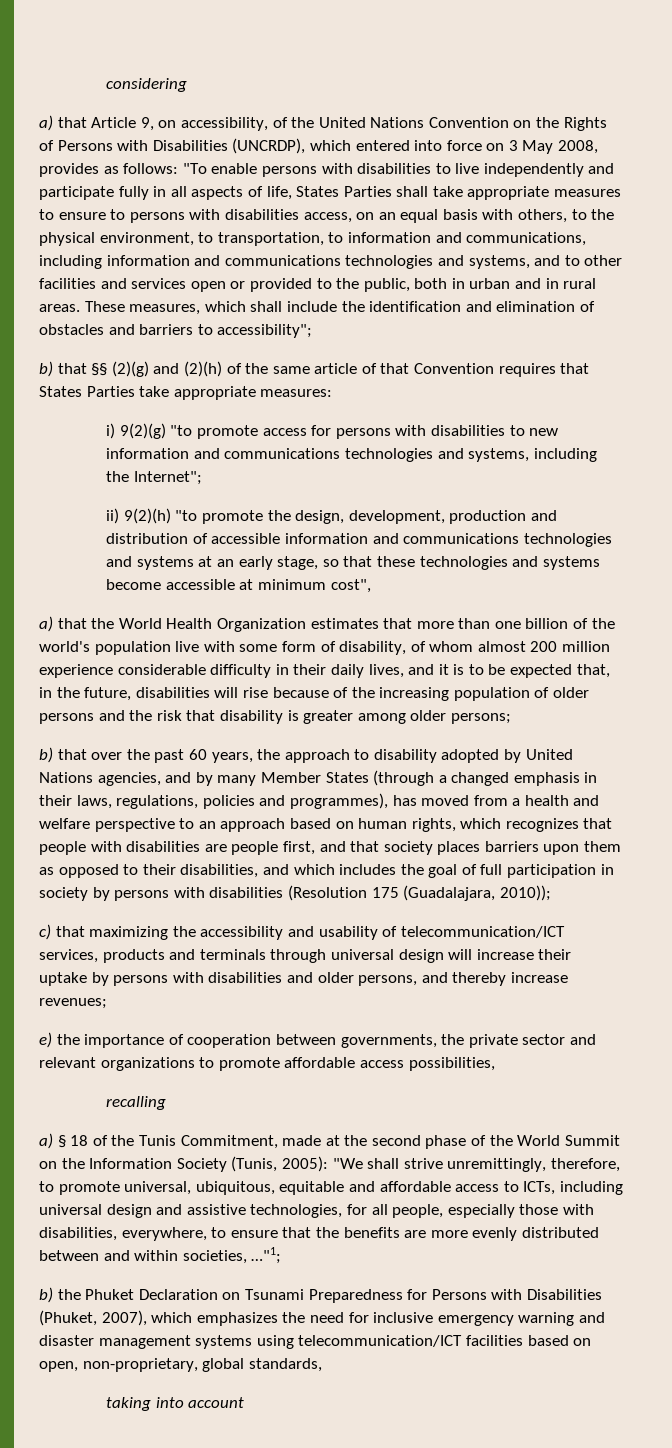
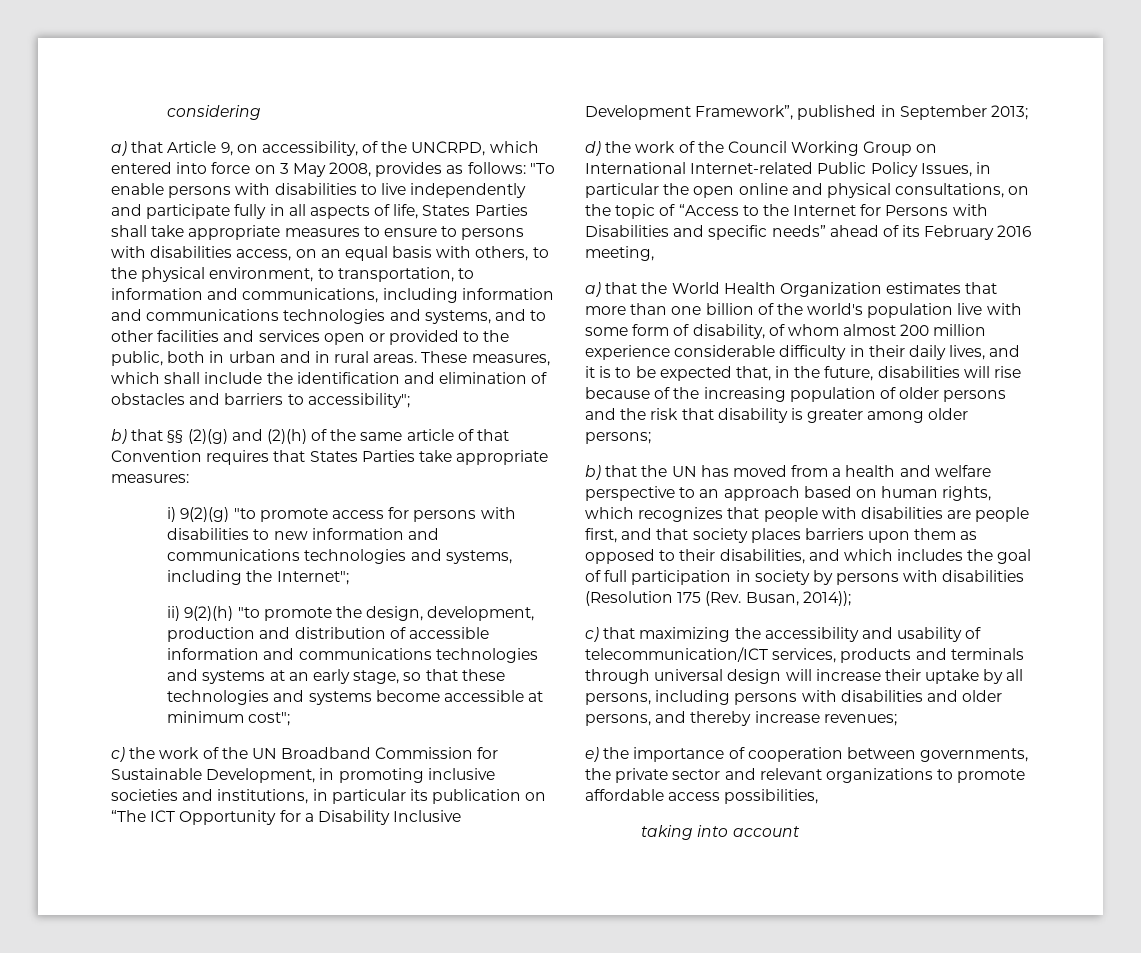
- a) that Article 9, on accessibility, of the United Nations Convention on the Rights of Persons with Disabilities (UNCRDP), which entered into force on 3 May 2008, provides as follows:
+ a) that Article 9, on accessibility, of the UNCRPD, which entered into force on 3 May 2008, provides as follows:
- ii) 9(2)(h) "to promote the design, development, production and distribution of accessible information and communications technologies and systems at an early stage, so that these technologies and systems become accessible at minimum cost",
+ ii) 9(2)(h) "to promote the design, development, production and distribution of accessible information and communications technologies and systems at an early stage, so that these technologies and systems become accessible at minimum cost";
+ c) the work of the UN Broadband Commission for Sustainable Development, in promoting inclusive societies and institutions, in particular its publication on “The ICT Opportunity for a Disability Inclusive Development Framework”, published in September 2013;
+ d) the work of the Council Working Group on International Internet-related Public Policy Issues, in particular the open online and physical consultations, on the topic of “Access to the Internet for Persons with Disabilities and specific needs” ahead of its February 2016 meeting,
- b) that over the past 60 years, the approach to disability adopted by United Nations agencies, and by many Member States (through a changed emphasis in their laws, regulations, policies and programmes), has moved from a health and welfare perspective to an approach based on human rights, which recognizes that people with disabilities are people first, and that society places barriers upon them as opposed to their disabilities, and which includes the goal of full participation in society by persons with disabilities (Resolution 175 (Guadalajara, 2010));
+ b) that the UN has moved from a health and welfare perspective to an approach based on human rights, which recognizes that people with disabilities are people first, and that society places barriers upon them as opposed to their disabilities, and which includes the goal of full participation in society by persons with disabilities (Resolution 175 (Rev. Busan, 2014));
- c) that maximizing the accessibility and usability of telecommunication/ICT services, products and terminals through universal design will increase their uptake by persons with disabilities and older persons, and thereby increase revenues;
+ c) that maximizing the accessibility and usability of telecommunication/ICT services, products and terminals through universal design will increase their uptake by all persons, including persons with disabilities and older persons, and thereby increase revenues;
- recalling
- a) § 18 of the Tunis Commitment, made at the second phase of the World Summit on the Information Society (Tunis, 2005): "We shall strive unremittingly, therefore, to promote universal, ubiquitous, equitable and affordable access to ICTs, including universal design and assistive technologies, for all people, especially those with disabilities, everywhere, to ensure that the benefits are more evenly distributed between and within societies, …"1;
- b) the Phuket Declaration on Tsunami Preparedness for Persons with Disabilities (Phuket, 2007), which emphasizes the need for inclusive emergency warning and disaster management systems using telecommunication/ICT facilities based on open, non-proprietary, global standards,

